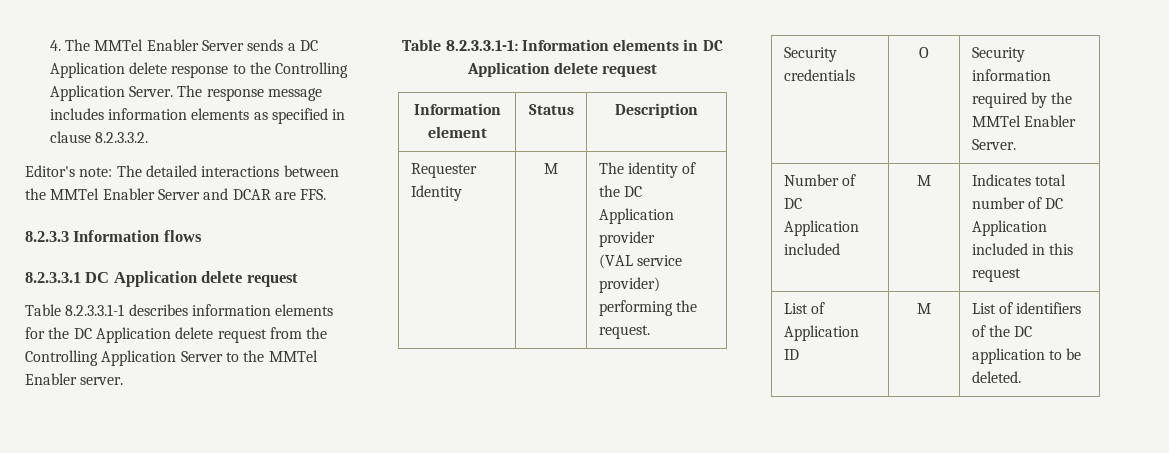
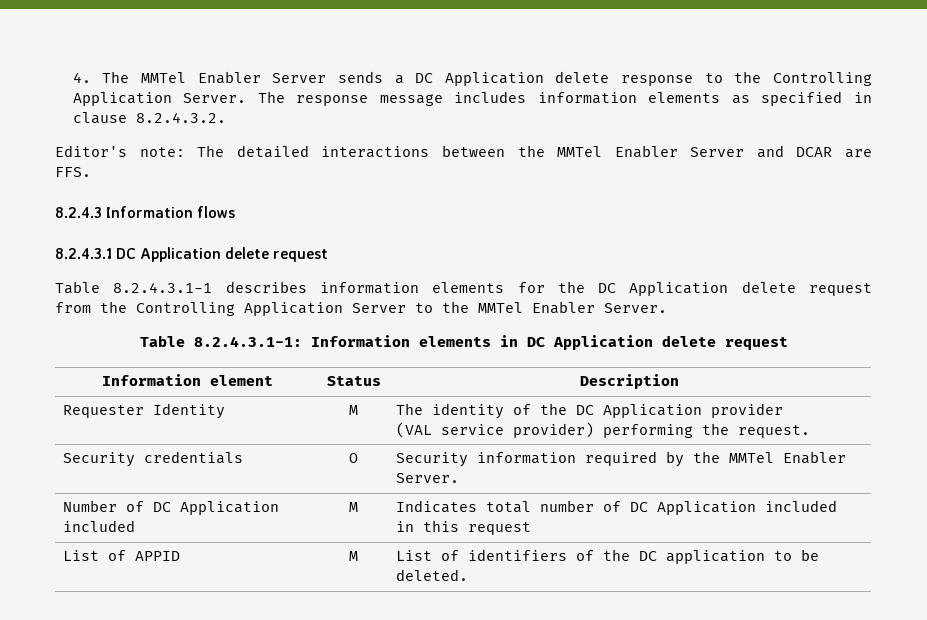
- The response message includes information elements as specified in clause 8.2.3.3.2.
+ The response message includes information elements as specified in clause 8.2.4.3.2.
- 8.2.3.3 Information flows
+ 8.2.4.3 Information flows
- 8.2.3.3.1 DC Application delete request
+ 8.2.4.3.1 DC Application delete request
- Table 8.2.3.3.1-1 describes information elements for the DC Application delete request from the Controlling Application Server to the MMTel Enabler server.
- Table 8.2.3.3.1-1: Information elements in DC Application delete request
+ Table 8.2.4.3.1-1 describes information elements for the DC Application delete request from the Controlling Application Server to the MMTel Enabler Server.
+ Table 8.2.4.3.1-1: Information elements in DC Application delete request
- List of Application ID | M | List of identifiers of the DC application to be deleted.
+ List of APPID | M | List of identifiers of the DC application to be deleted.

